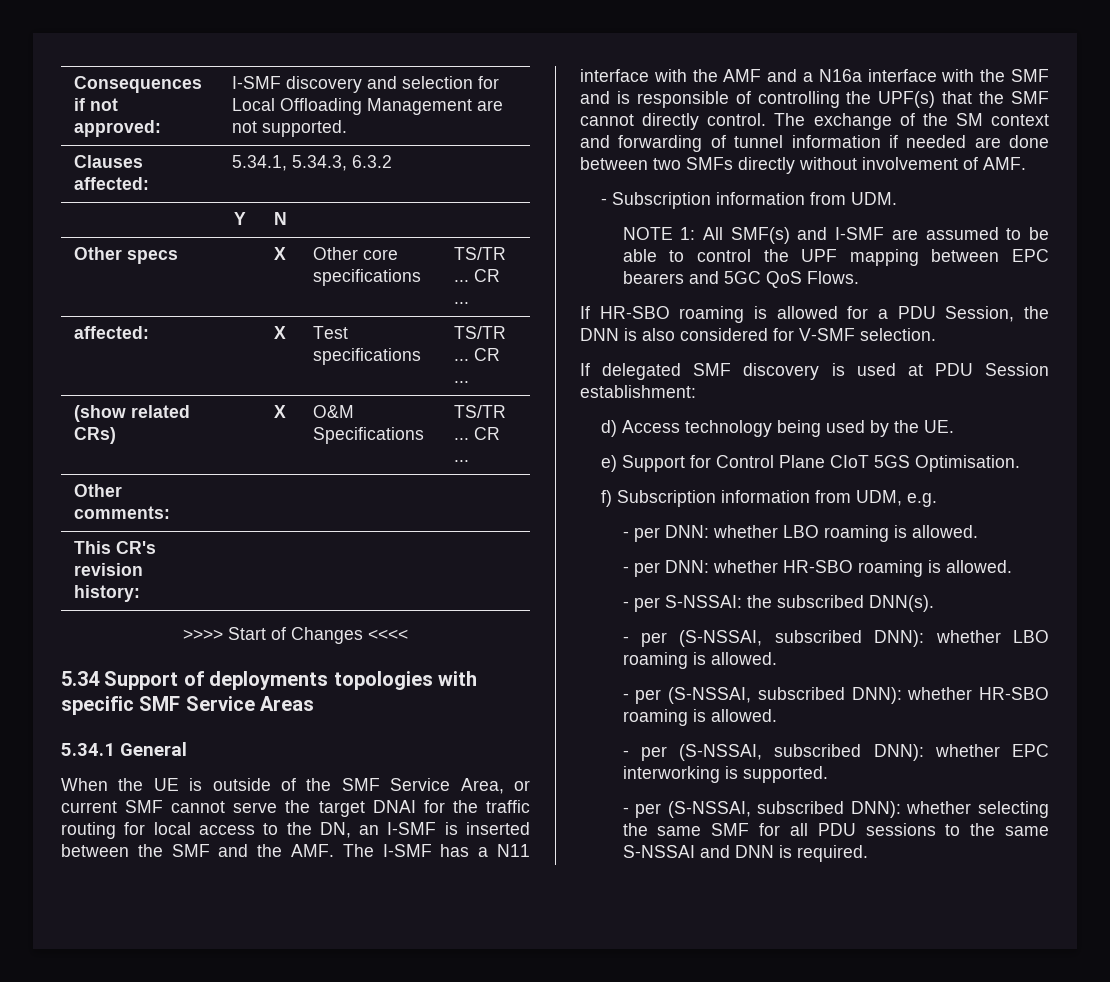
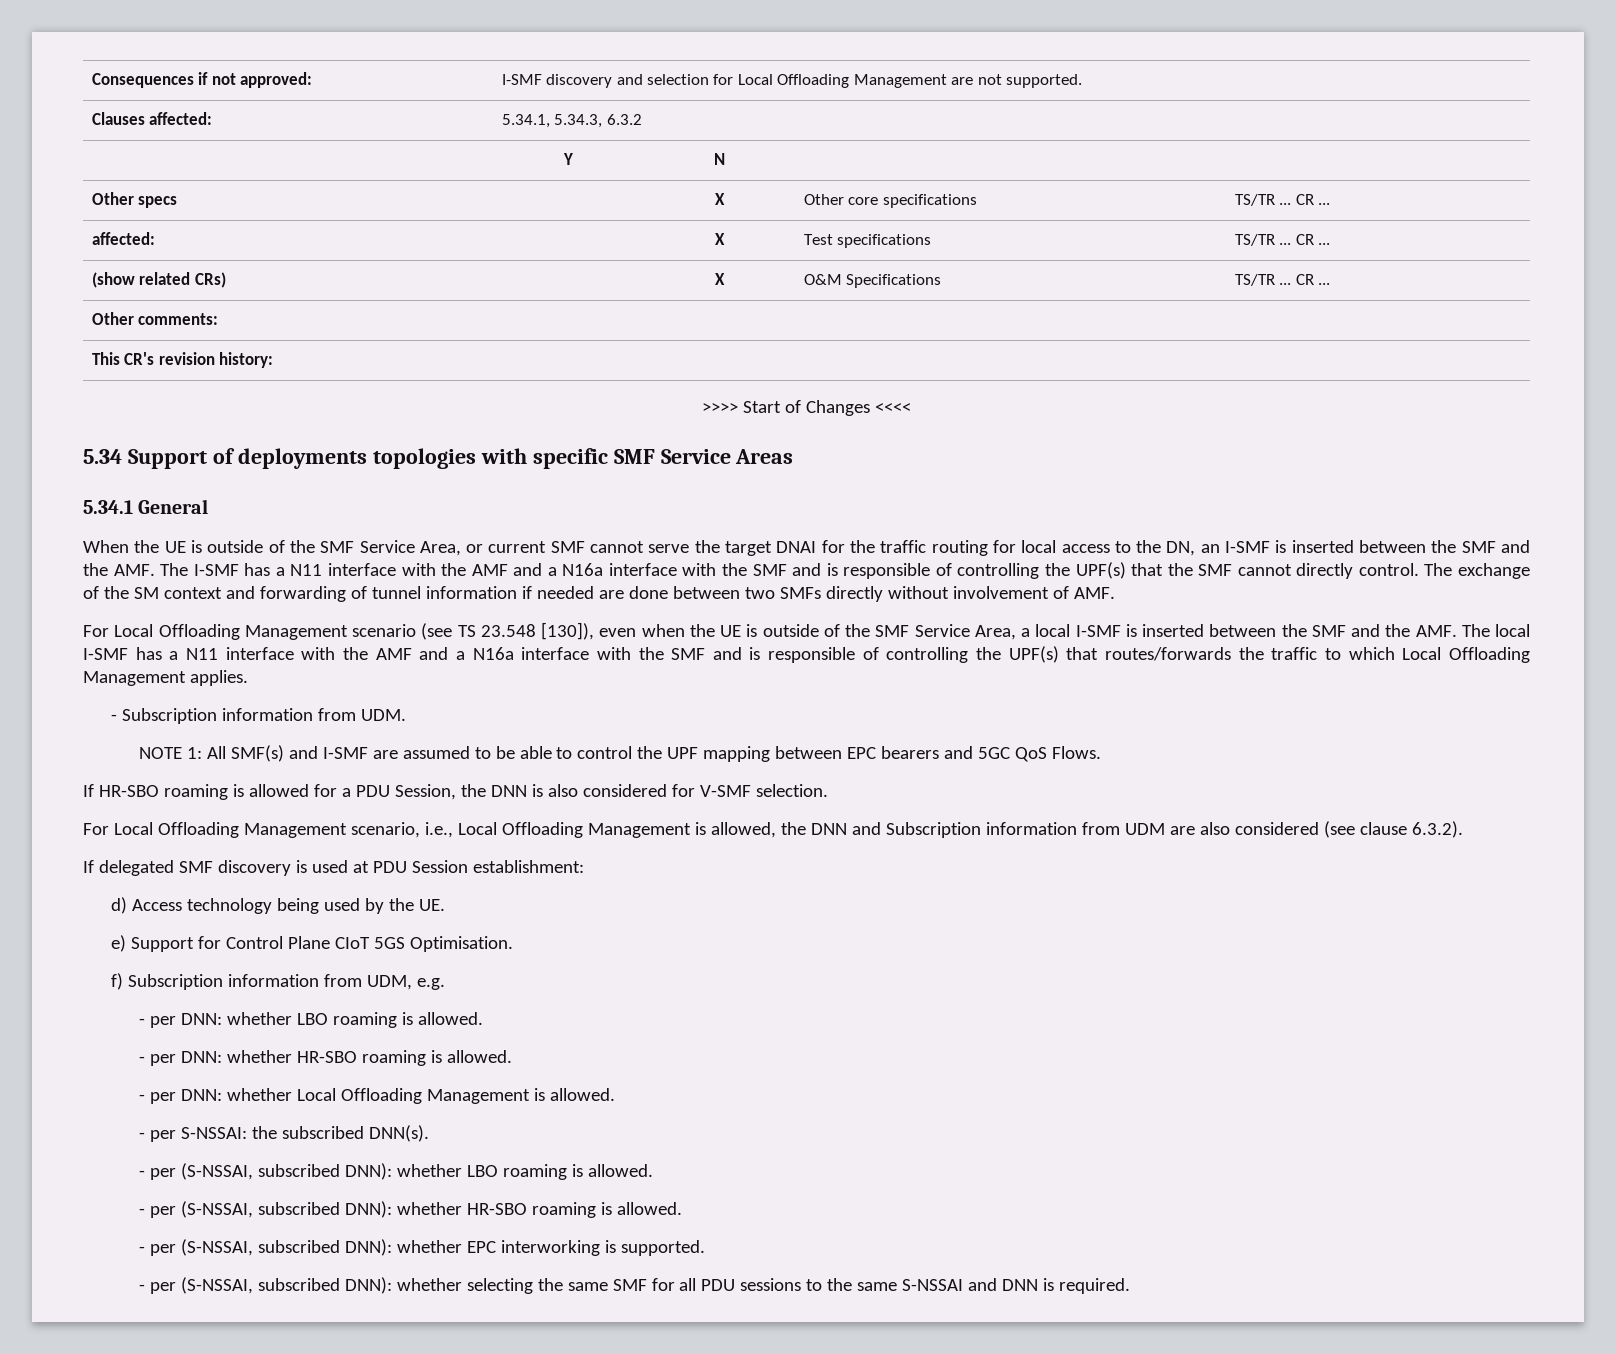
+ For Local Offloading Management scenario (see TS 23.548 [130]), even when the UE is outside of the SMF Service Area, a local I-SMF is inserted between the SMF and the AMF. The local I-SMF has a N11 interface with the AMF and a N16a interface with the SMF and is responsible of controlling the UPF(s) that routes/forwards the traffic to which Local Offloading Management applies.
+ For Local Offloading Management scenario, i.e., Local Offloading Management is allowed, the DNN and Subscription information from UDM are also considered (see clause 6.3.2).
+ - per DNN: whether Local Offloading Management is allowed.

